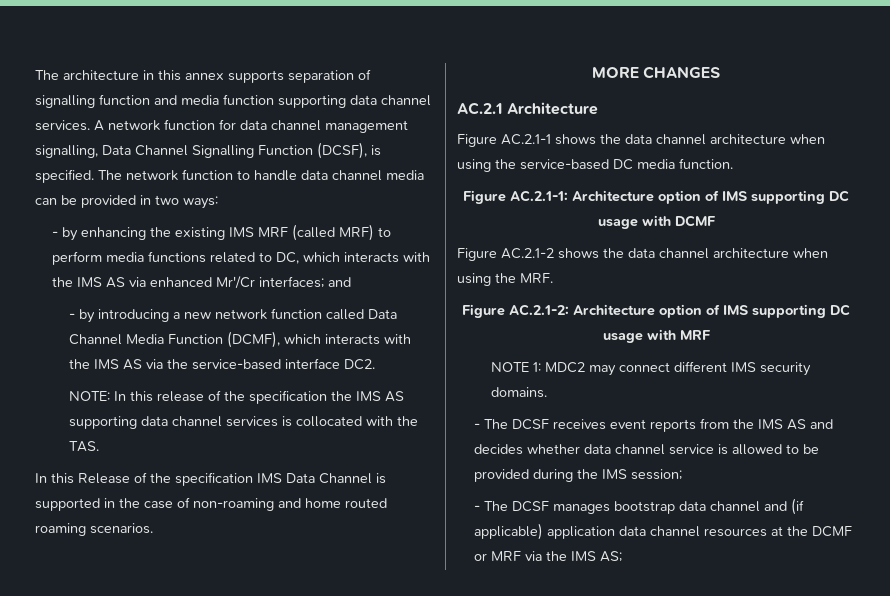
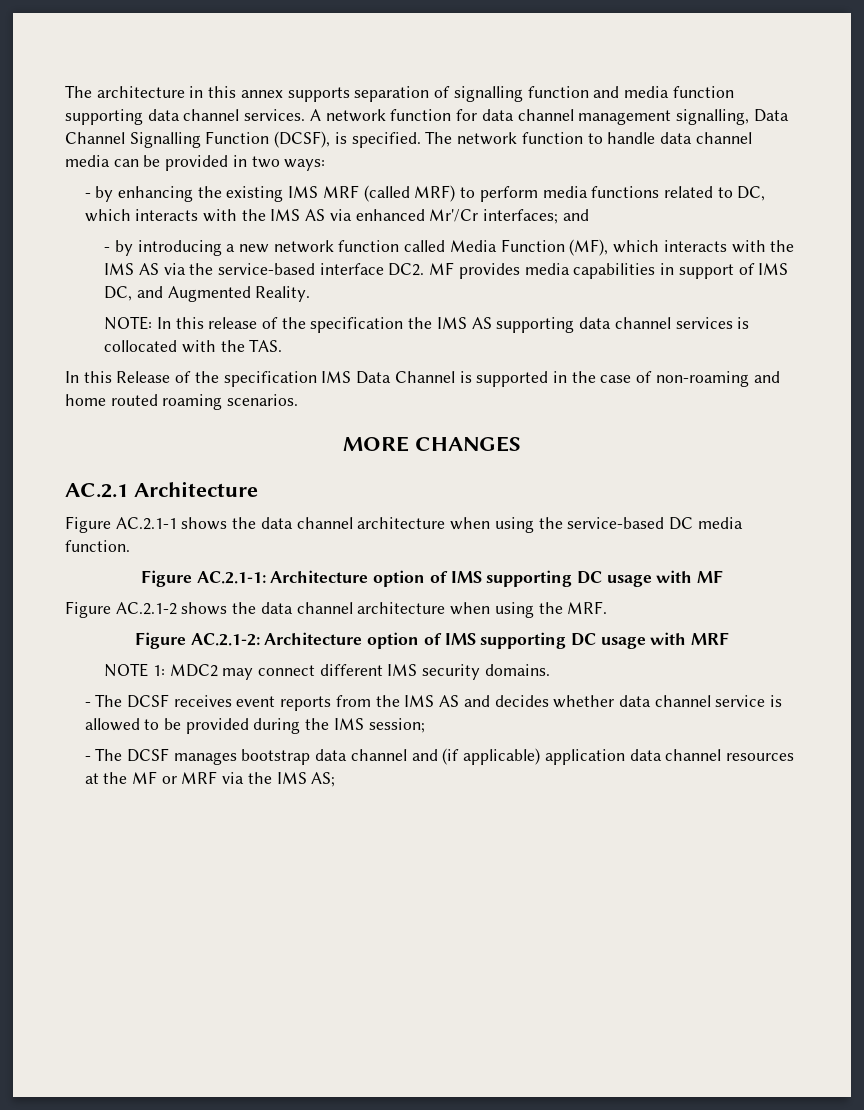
- - by introducing a new network function called Data Channel Media Function (DCMF), which interacts with the IMS AS via the service-based interface DC2.
+ - by introducing a new network function called Media Function (MF), which interacts with the IMS AS via the service-based interface DC2. MF provides media capabilities in support of IMS DC, and Augmented Reality.
- Figure AC.2.1-1: Architecture option of IMS supporting DC usage with DCMF
+ Figure AC.2.1-1: Architecture option of IMS supporting DC usage with MF
- - The DCSF manages bootstrap data channel and (if applicable) application data channel resources at the DCMF or MRF via the IMS AS;
+ - The DCSF manages bootstrap data channel and (if applicable) application data channel resources at the MF or MRF via the IMS AS;

